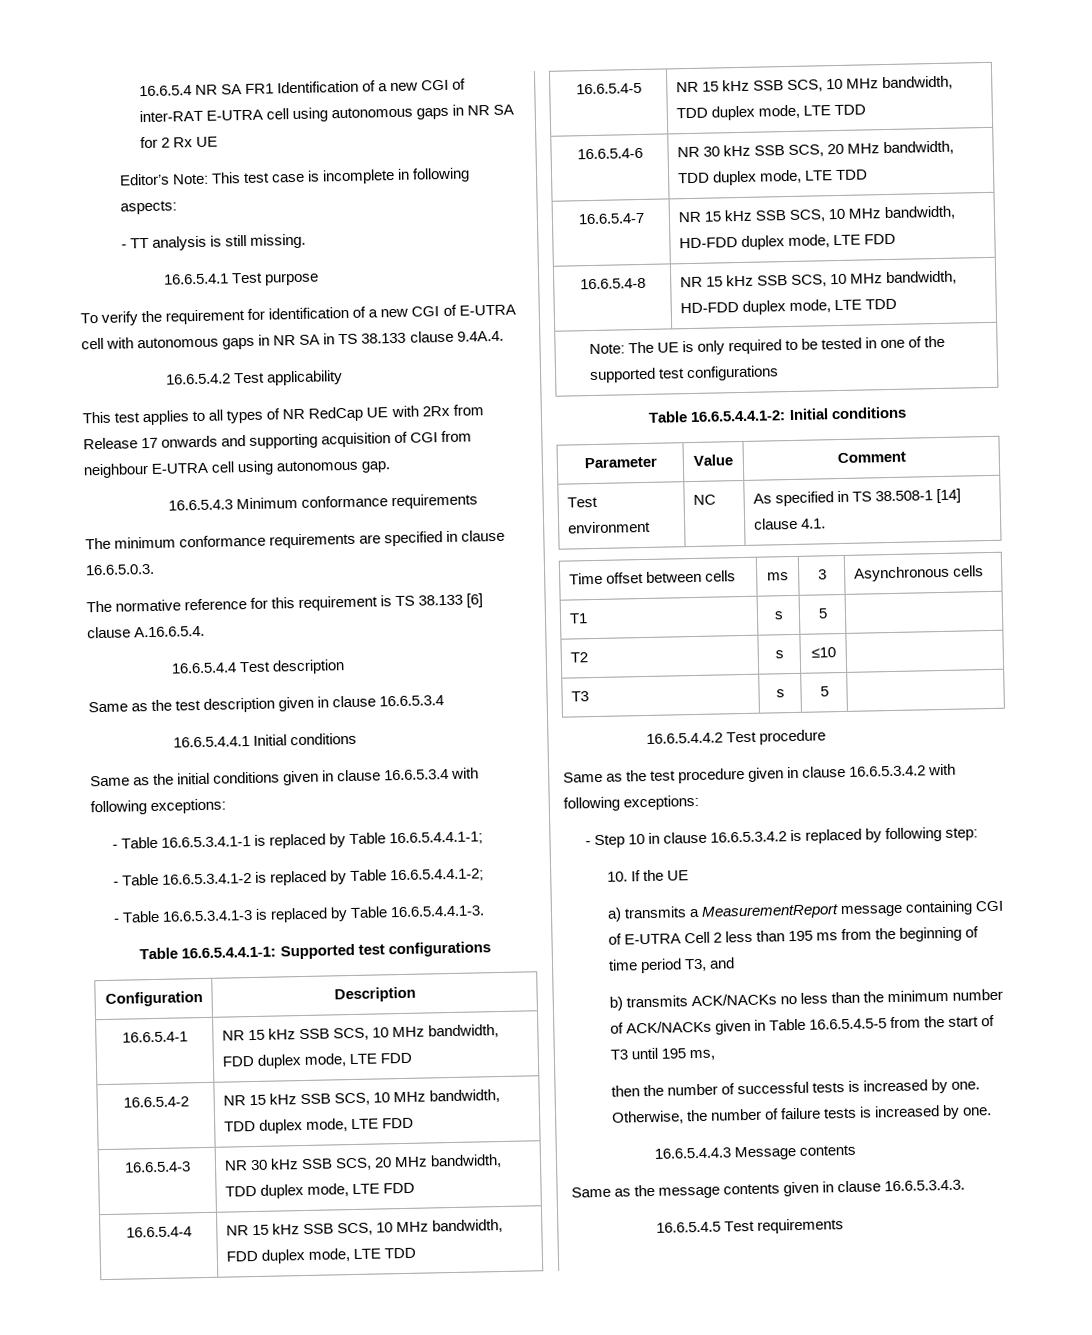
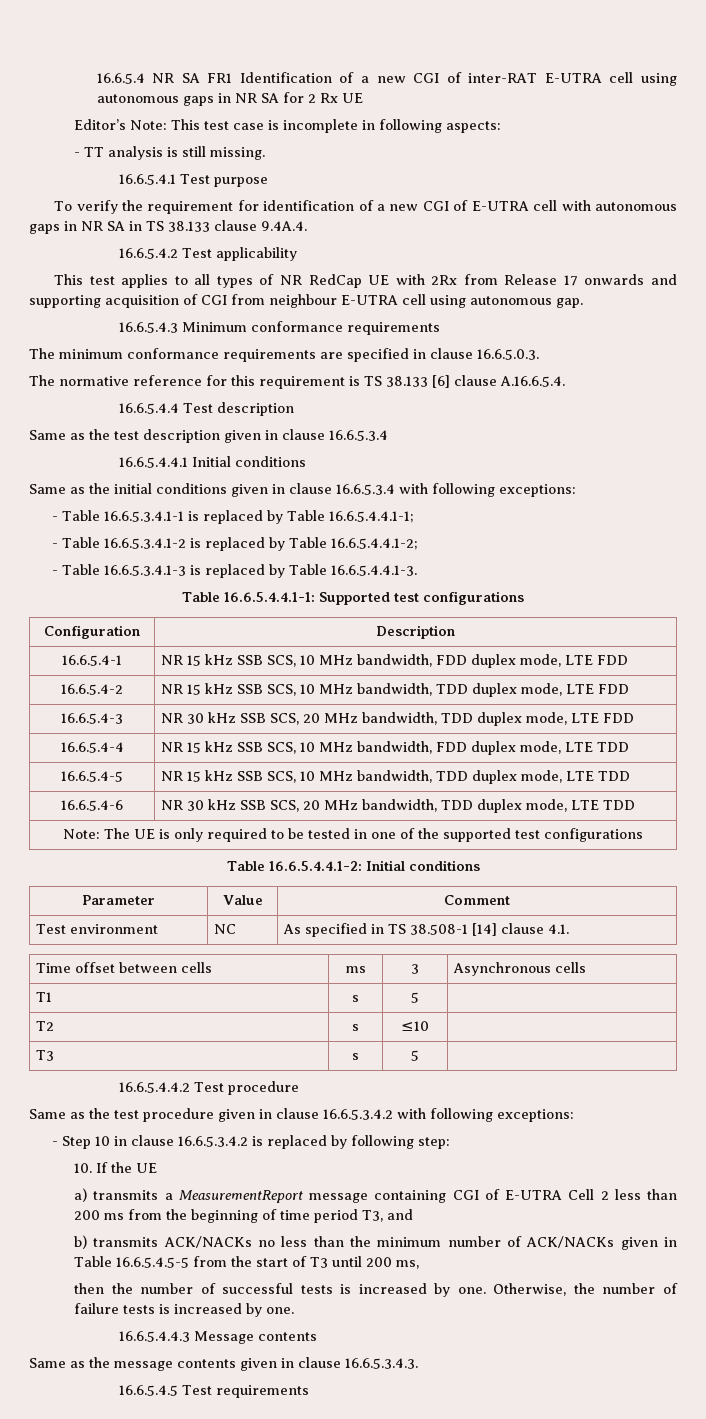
- 16.6.5.4-7 | NR 15 kHz SSB SCS, 10 MHz bandwidth, HD-FDD duplex mode, LTE FDD
- 16.6.5.4-8 | NR 15 kHz SSB SCS, 10 MHz bandwidth, HD-FDD duplex mode, LTE TDD
- a) transmits a MeasurementReport message containing CGI of E-UTRA Cell 2 less than 195 ms from the beginning of time period T3, and
+ a) transmits a MeasurementReport message containing CGI of E-UTRA Cell 2 less than 200 ms from the beginning of time period T3, and
- b) transmits ACK/NACKs no less than the minimum number of ACK/NACKs given in Table 16.6.5.4.5-5 from the start of T3 until 195 ms,
+ b) transmits ACK/NACKs no less than the minimum number of ACK/NACKs given in Table 16.6.5.4.5-5 from the start of T3 until 200 ms,

